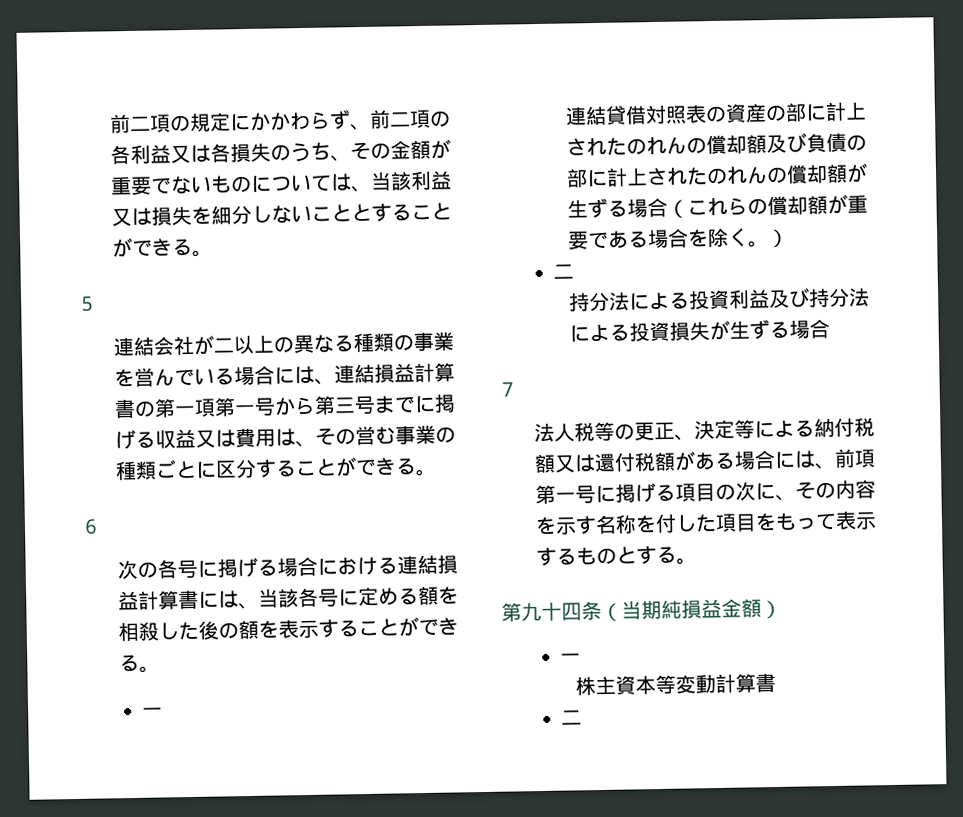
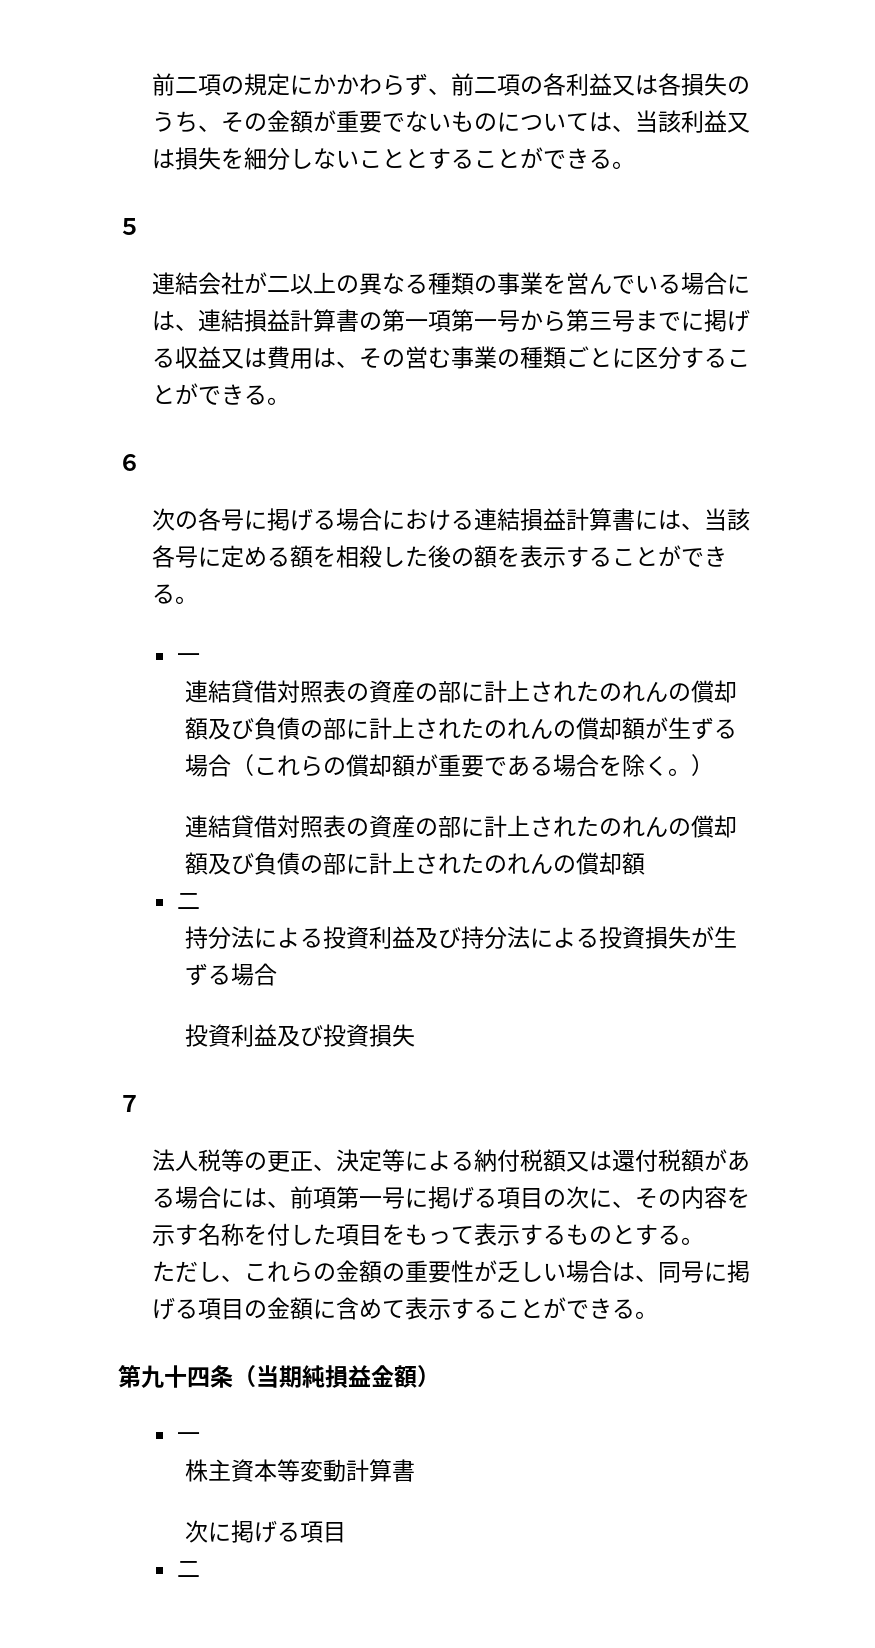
  連結貸借対照表の資産の部に計上されたのれんの償却額及び負債の部に計上されたのれんの償却額が生ずる場合（これらの償却額が重要である場合を除く。）
+ 連結貸借対照表の資産の部に計上されたのれんの償却額及び負債の部に計上されたのれんの償却額
+ 投資利益及び投資損失
+ ただし、これらの金額の重要性が乏しい場合は、同号に掲げる項目の金額に含めて表示することができる。
+ 次に掲げる項目

